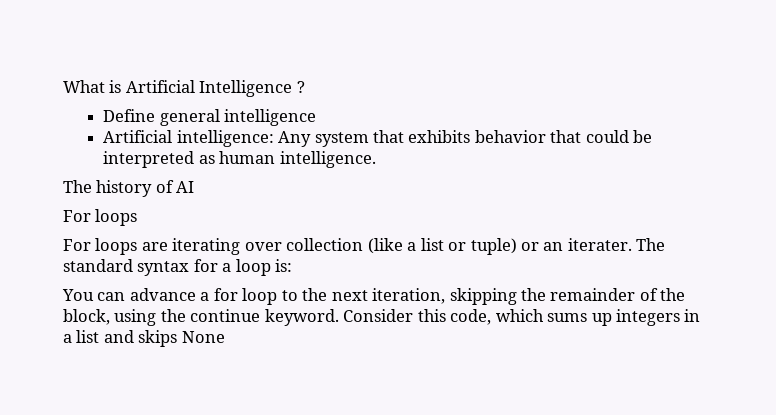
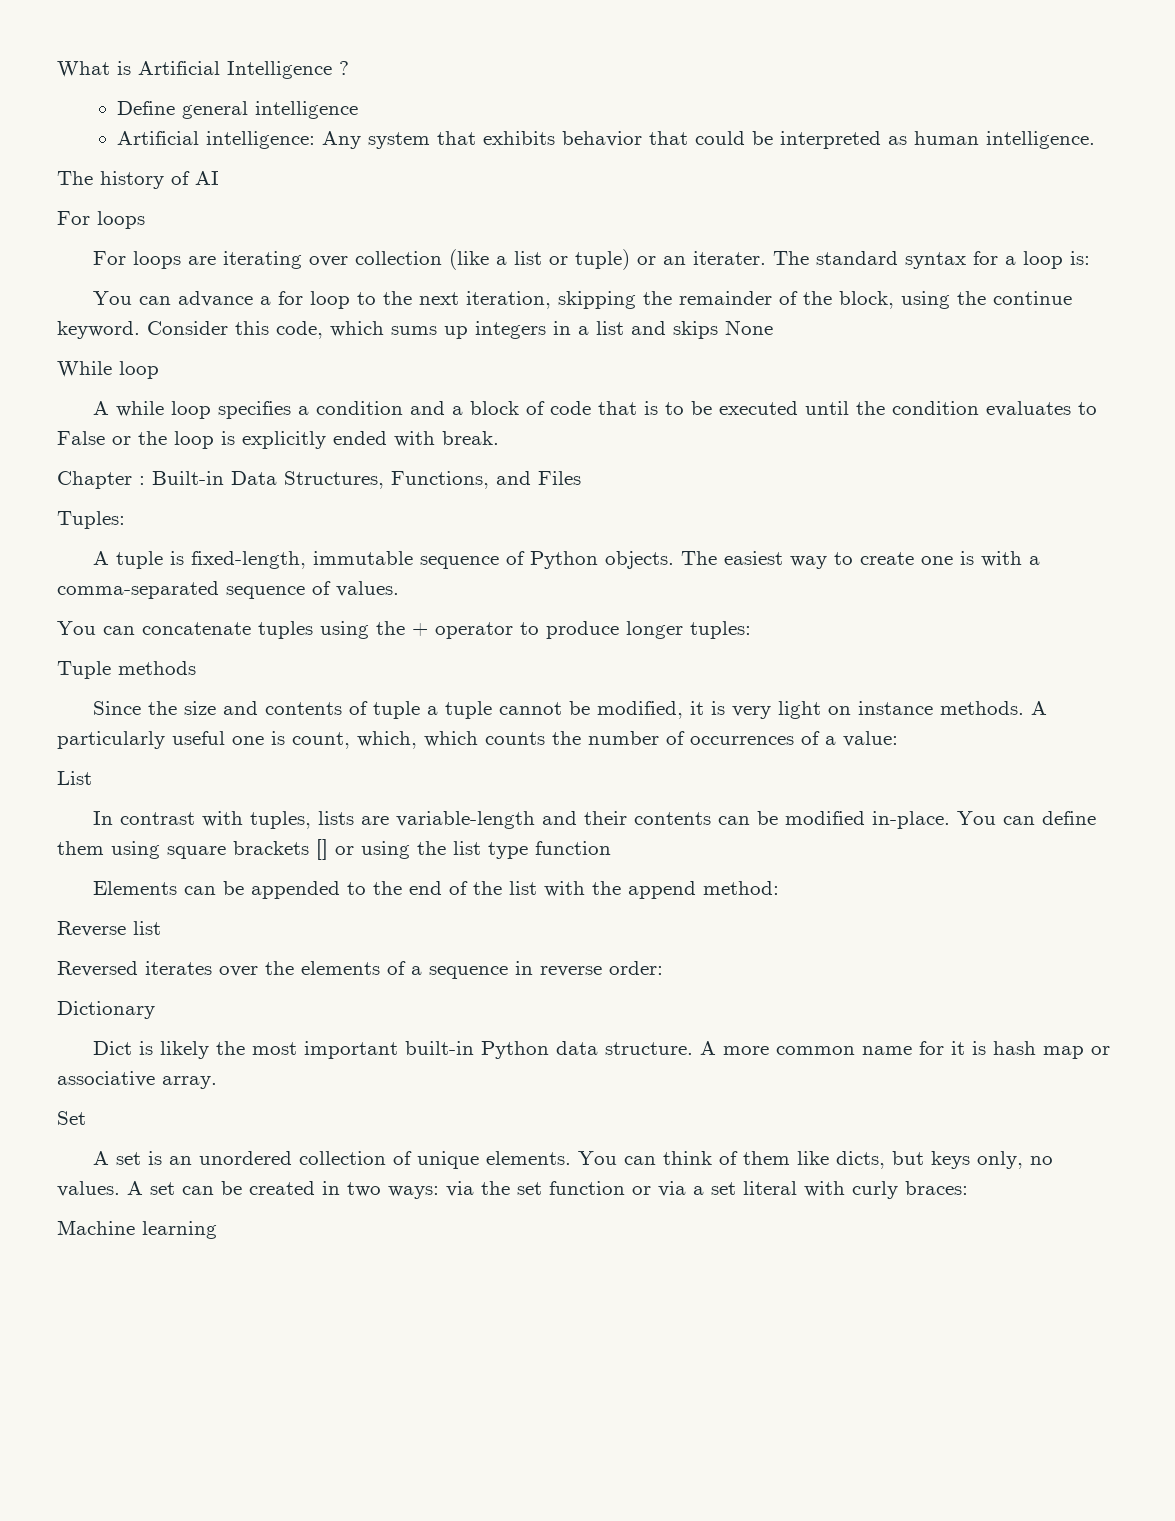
+ While loop
+ A while loop specifies a condition and a block of code that is to be executed until the condition evaluates to False or the loop is explicitly ended with break.
+ Chapter : Built-in Data Structures, Functions, and Files
+ Tuples:
+ A tuple is fixed-length, immutable sequence of Python objects. The easiest way to create one is with a comma-separated sequence of values.
+ You can concatenate tuples using the + operator to produce longer tuples:
+ Tuple methods
+ Since the size and contents of tuple a tuple cannot be modified, it is very light on instance methods. A particularly useful one is count, which, which counts the number of occurrences of a value:
+ List
+ In contrast with tuples, lists are variable-length and their contents can be modified in-place. You can define them using square brackets [] or using the list type function
+ Elements can be appended to the end of the list with the append method:
+ Reverse list
+ Reversed iterates over the elements of a sequence in reverse order:
+ Dictionary
+ Dict is likely the most important built-in Python data structure. A more common name for it is hash map or associative array.
+ Set
+ A set is an unordered collection of unique elements. You can think of them like dicts, but keys only, no values. A set can be created in two ways: via the set function or via a set literal with curly braces:
+ Machine learning

